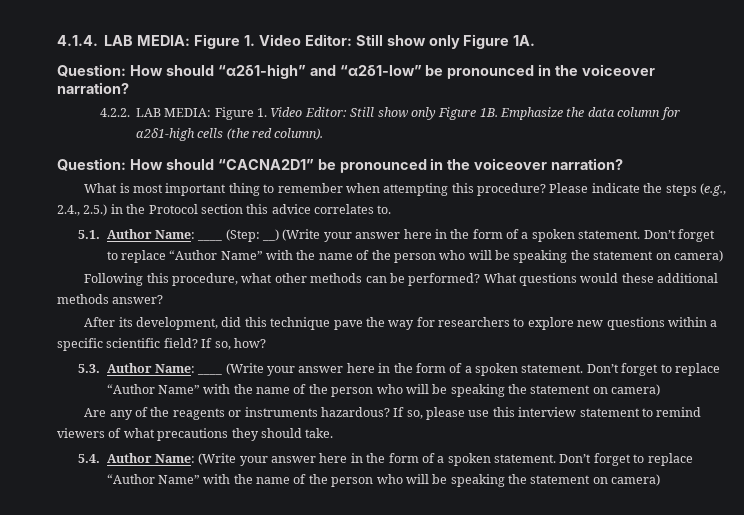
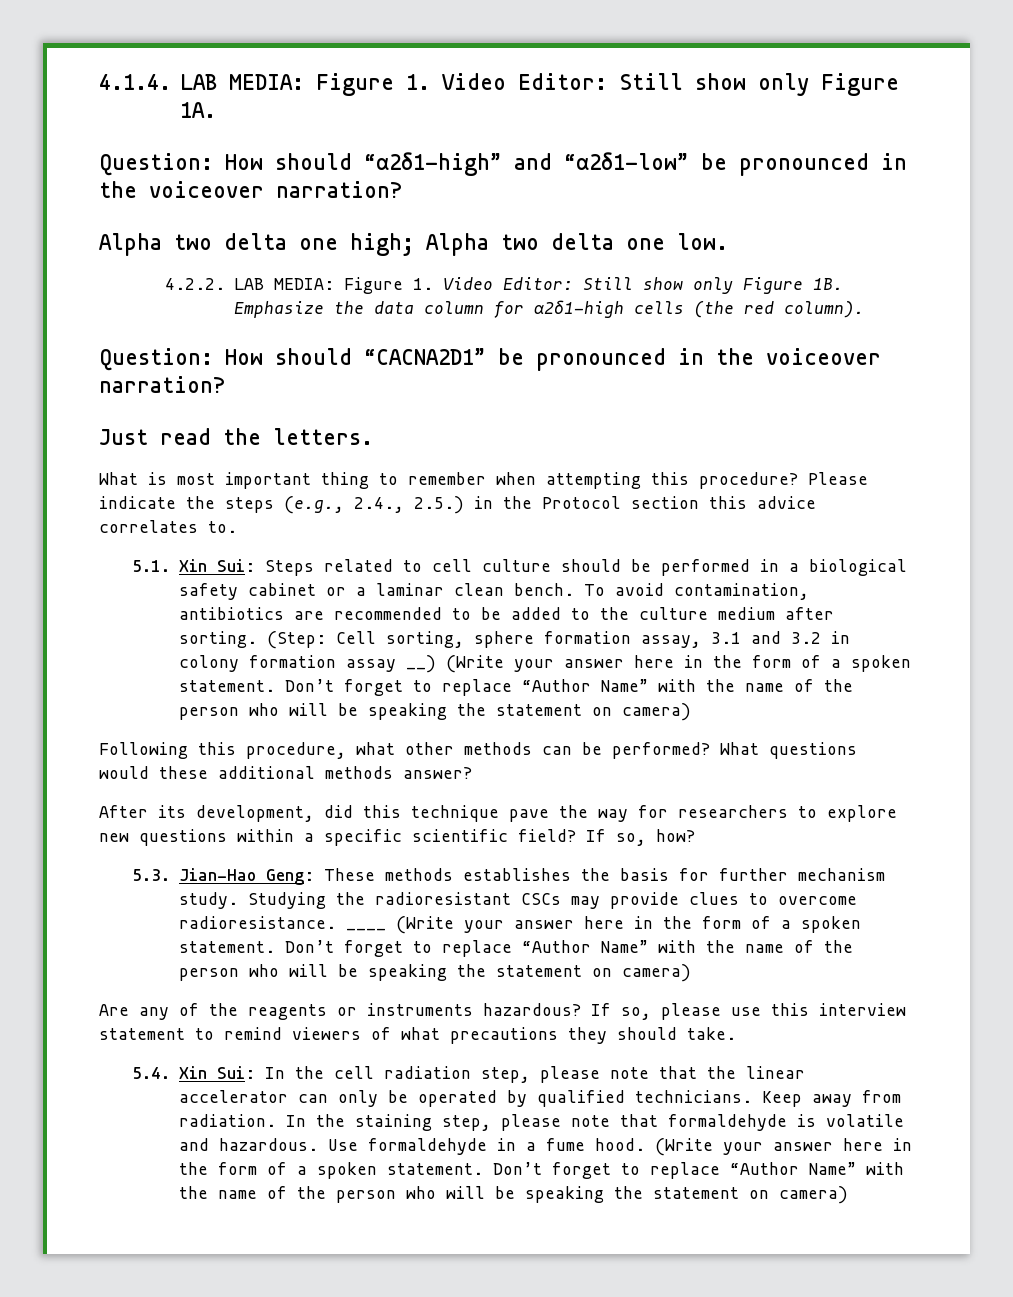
+ Alpha two delta one high; Alpha two delta one low.
+ Just read the letters.
- 5.1. Author Name: ____ (Step: __) (Write your answer here in the form of a spoken statement.
+ 5.1. Xin Sui: Steps related to cell culture should be performed in a biological safety cabinet or a laminar clean bench. To avoid contamination, antibiotics are recommended to be added to the culture medium after sorting. (Step: Cell sorting, sphere formation assay, 3.1 and 3.2 in colony formation assay __) (Write your answer here in the form of a spoken statement.
- 5.3. Author Name: ____ (Write your answer here in the form of a spoken statement.
+ 5.3. Jian-Hao Geng: These methods establishes the basis for further mechanism study. Studying the radioresistant CSCs may provide clues to overcome radioresistance. ____ (Write your answer here in the form of a spoken statement.
- 5.4. Author Name: (Write your answer here in the form of a spoken statement.
+ 5.4. Xin Sui: In the cell radiation step, please note that the linear accelerator can only be operated by qualified technicians. Keep away from radiation. In the staining step, please note that formaldehyde is volatile and hazardous. Use formaldehyde in a fume hood. (Write your answer here in the form of a spoken statement.

